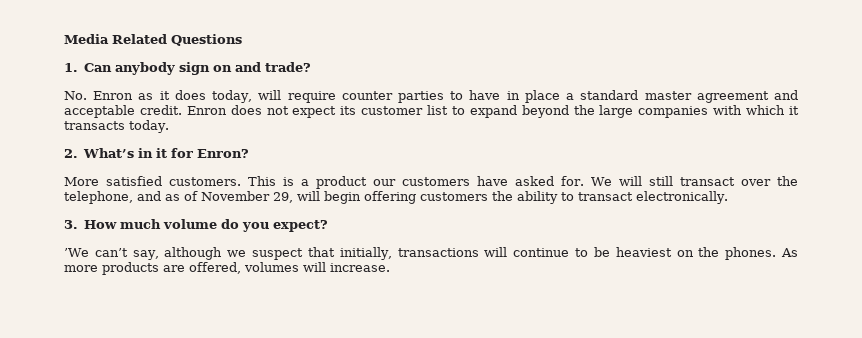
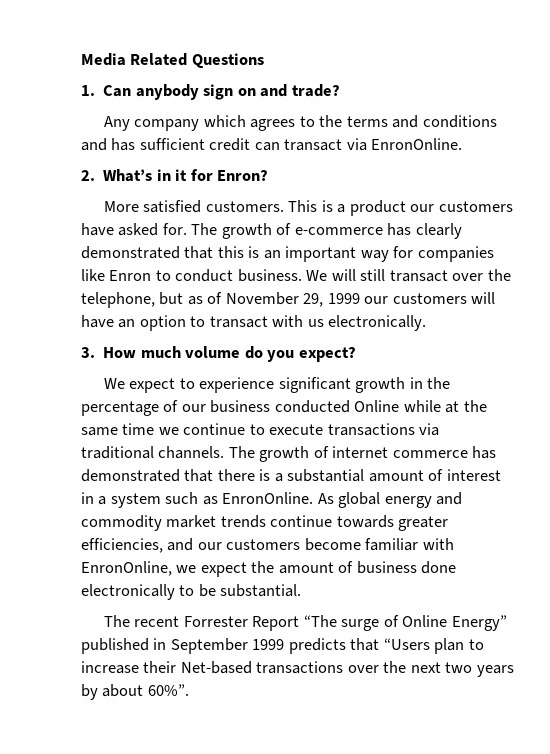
- No. Enron as it does today, will require counter parties to have in place a standard master agreement and acceptable credit. Enron does not expect its customer list to expand beyond the large companies with which it transacts today.
+ Any company which agrees to the terms and conditions and has sufficient credit can transact via EnronOnline.
+ The growth of e-commerce has clearly demonstrated that this is an important way for companies like Enron to conduct business.
- We will still transact over the telephone, and as of November 29, will begin offering customers the ability to transact electronically.
+ We will still transact over the telephone, but as of November 29, 1999 our customers will have an option to transact with us electronically.
- ’We can’t say, although we suspect that initially, transactions will continue to be heaviest on the phones. As more products are offered, volumes will increase.
+ We expect to experience significant growth in the percentage of our business conducted Online while at the same time we continue to execute transactions via traditional channels. The growth of internet commerce has demonstrated that there is a substantial amount of interest in a system such as EnronOnline. As global energy and commodity market trends continue towards greater efficiencies, and our customers become familiar with EnronOnline, we expect the amount of business done electronically to be substantial.
+ The recent Forrester Report “The surge of Online Energy” published in September 1999 predicts that “Users plan to increase their Net-based transactions over the next two years by about 60%”.

